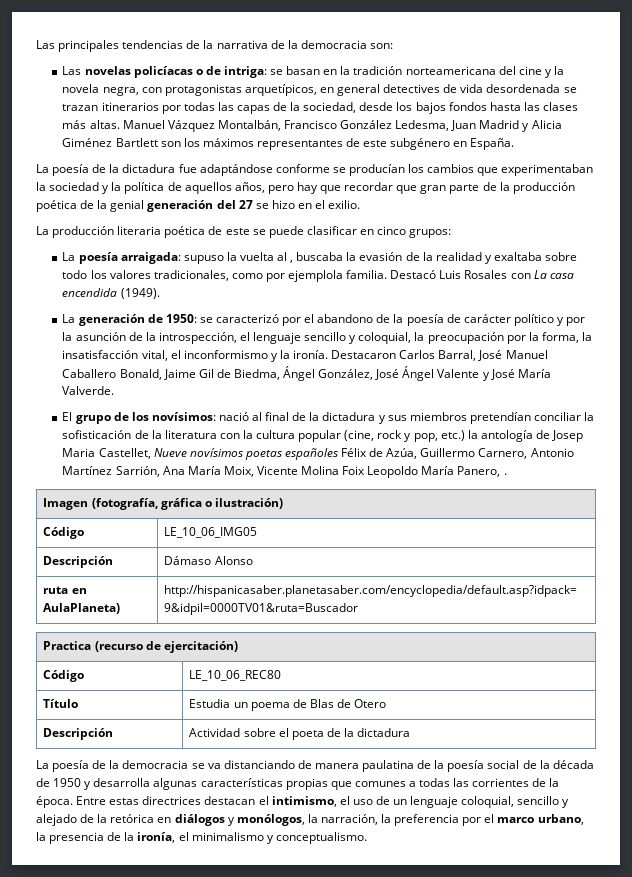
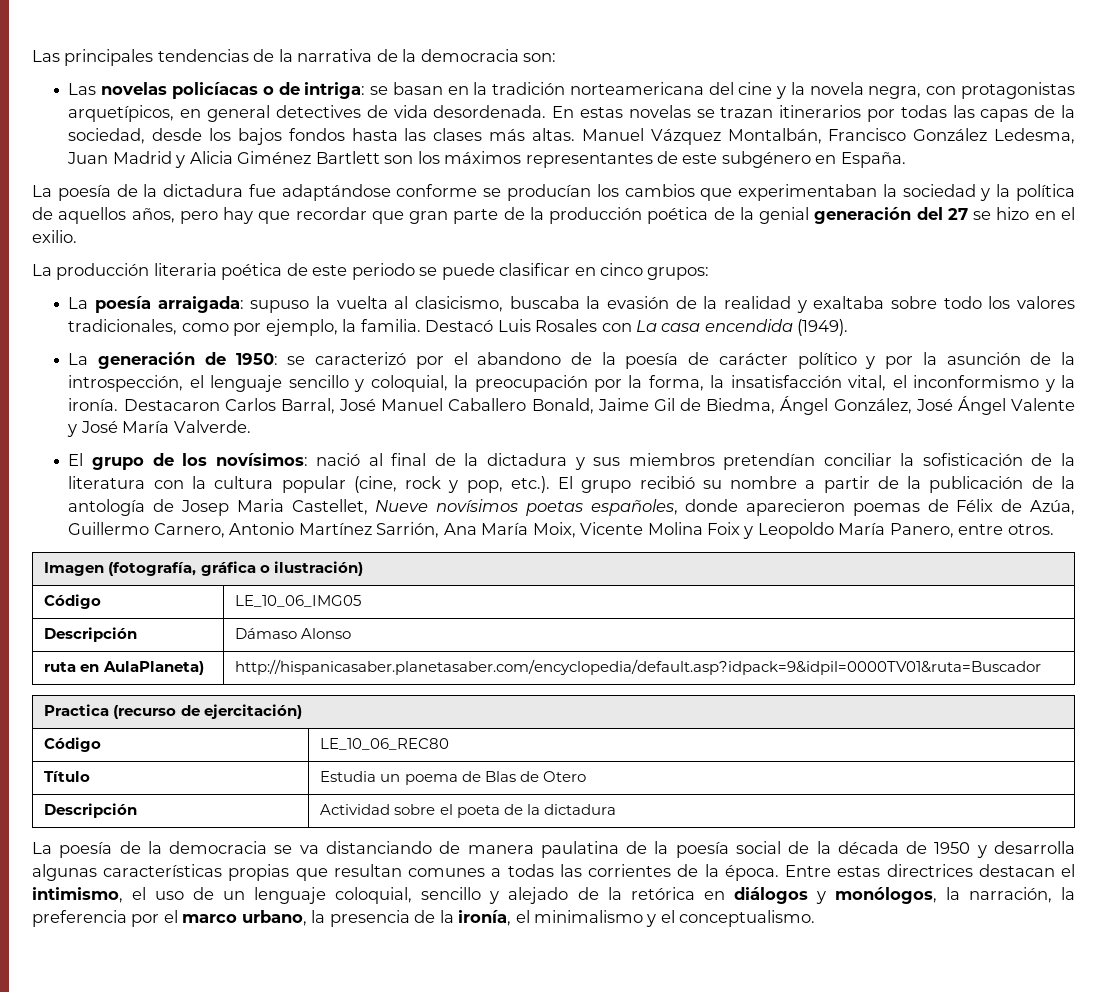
- Las novelas policíacas o de intriga: se basan en la tradición norteamericana del cine y la novela negra, con protagonistas arquetípicos, en general detectives de vida desordenada se trazan itinerarios por todas las capas de la sociedad, desde los bajos fondos hasta las clases más altas.
+ Las novelas policíacas o de intriga: se basan en la tradición norteamericana del cine y la novela negra, con protagonistas arquetípicos, en general detectives de vida desordenada. En estas novelas se trazan itinerarios por todas las capas de la sociedad, desde los bajos fondos hasta las clases más altas.
- La producción literaria poética de este se puede clasificar en cinco grupos:
+ La producción literaria poética de este periodo se puede clasificar en cinco grupos:
- La poesía arraigada: supuso la vuelta al , buscaba la evasión de la realidad y exaltaba sobre todo los valores tradicionales, como por ejemplola familia.
+ La poesía arraigada: supuso la vuelta al clasicismo, buscaba la evasión de la realidad y exaltaba sobre todo los valores tradicionales, como por ejemplo, la familia.
- El grupo de los novísimos: nació al final de la dictadura y sus miembros pretendían conciliar la sofisticación de la literatura con la cultura popular (cine, rock y pop, etc.) la antología de Josep Maria Castellet, Nueve novísimos poetas españoles Félix de Azúa, Guillermo Carnero, Antonio Martínez Sarrión, Ana María Moix, Vicente Molina Foix Leopoldo María Panero, .
+ El grupo de los novísimos: nació al final de la dictadura y sus miembros pretendían conciliar la sofisticación de la literatura con la cultura popular (cine, rock y pop, etc.). El grupo recibió su nombre a partir de la publicación de la antología de Josep Maria Castellet, Nueve novísimos poetas españoles, donde aparecieron poemas de Félix de Azúa, Guillermo Carnero, Antonio Martínez Sarrión, Ana María Moix, Vicente Molina Foix y Leopoldo María Panero, entre otros.
- La poesía de la democracia se va distanciando de manera paulatina de la poesía social de la década de 1950 y desarrolla algunas características propias que comunes a todas las corrientes de la época.
+ La poesía de la democracia se va distanciando de manera paulatina de la poesía social de la década de 1950 y desarrolla algunas características propias que resultan comunes a todas las corrientes de la época.
- Entre estas directrices destacan el intimismo, el uso de un lenguaje coloquial, sencillo y alejado de la retórica en diálogos y monólogos, la narración, la preferencia por el marco urbano, la presencia de la ironía, el minimalismo y conceptualismo.
+ Entre estas directrices destacan el intimismo, el uso de un lenguaje coloquial, sencillo y alejado de la retórica en diálogos y monólogos, la narración, la preferencia por el marco urbano, la presencia de la ironía, el minimalismo y el conceptualismo.

